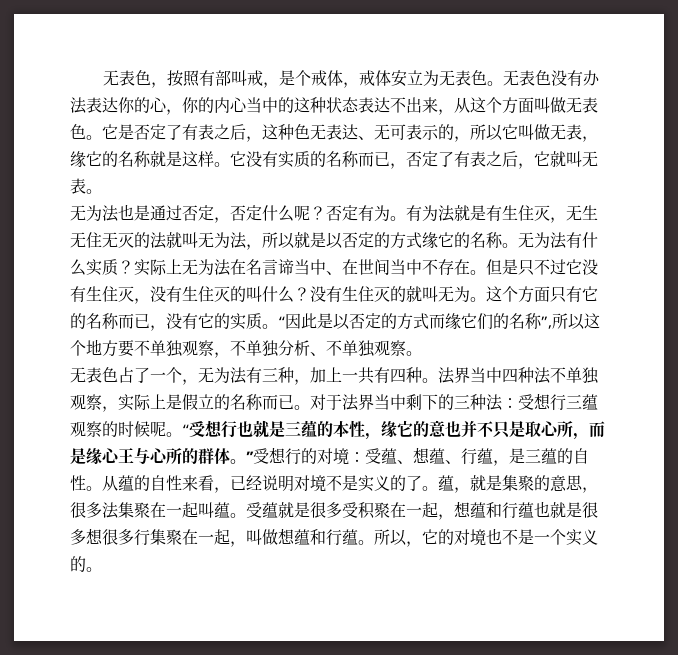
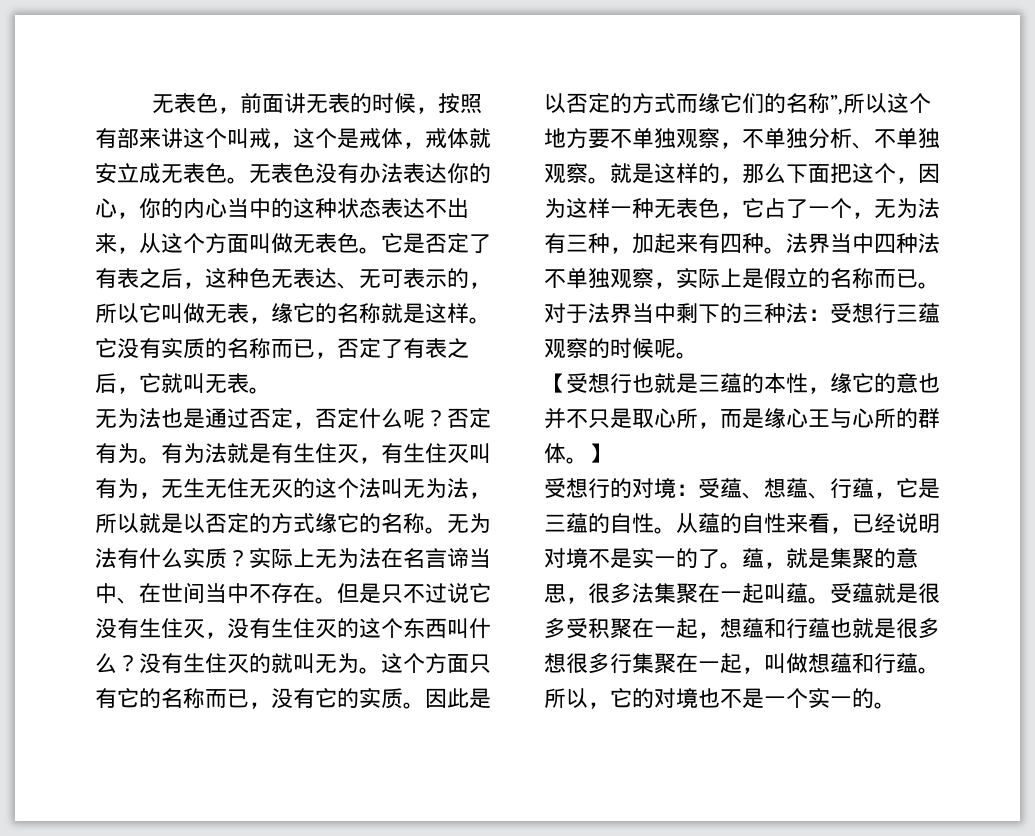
- 无表色，按照有部叫戒，是个戒体，戒体安立为无表色。
+ 无表色，前面讲无表的时候，按照有部来讲这个叫戒，这个是戒体，戒体就安立成无表色。
- 有为法就是有生住灭，无生无住无灭的法就叫无为法，所以就是以否定的方式缘它的名称。
+ 有为法就是有生住灭，有生住灭叫有为，无生无住无灭的这个法叫无为法，所以就是以否定的方式缘它的名称。
- 但是只不过它没有生住灭，没有生住灭的叫什么？
+ 但是只不过说它没有生住灭，没有生住灭的这个东西叫什么？
- “因此是以否定的方式而缘它们的名称”,所以这个地方要不单独观察，不单独分析、不单独观察。
- 无表色占了一个，无为法有三种，加上一共有四种。
+ 因此是以否定的方式而缘它们的名称”,所以这个地方要不单独观察，不单独分析、不单独观察。就是这样的，那么下面把这个，因为这样一种无表色，它占了一个，无为法有三种，加起来有四种。
- 对于法界当中剩下的三种法：受想行三蕴观察的时候呢。“受想行也就是三蕴的本性，缘它的意也并不只是取心所，而是缘心王与心所的群体。”受想行的对境：受蕴、想蕴、行蕴，是三蕴的自性。
+ 对于法界当中剩下的三种法：受想行三蕴观察的时候呢。
+ 【受想行也就是三蕴的本性，缘它的意也并不只是取心所，而是缘心王与心所的群体。】
+ 受想行的对境：受蕴、想蕴、行蕴，它是三蕴的自性。
- 从蕴的自性来看，已经说明对境不是实义的了。
+ 从蕴的自性来看，已经说明对境不是实一的了。
- 所以，它的对境也不是一个实义的。
+ 所以，它的对境也不是一个实一的。

